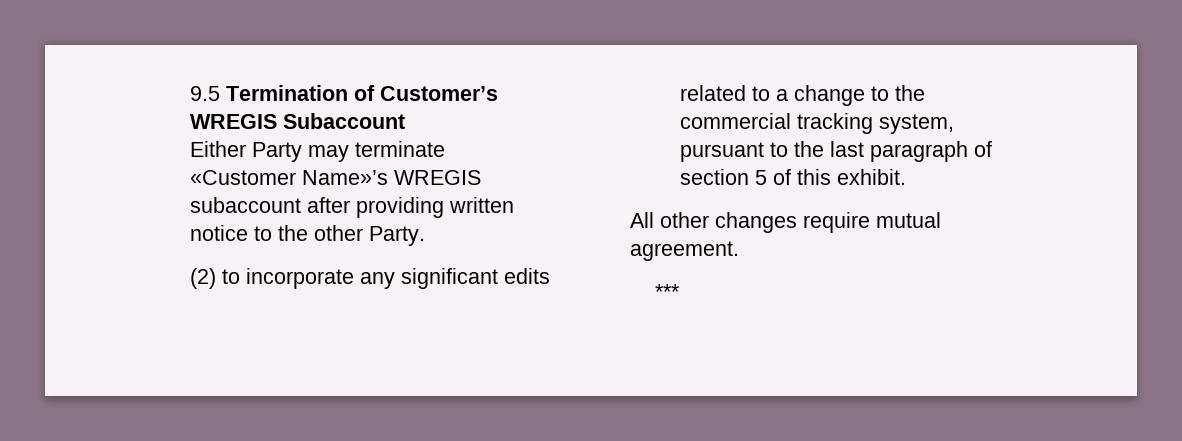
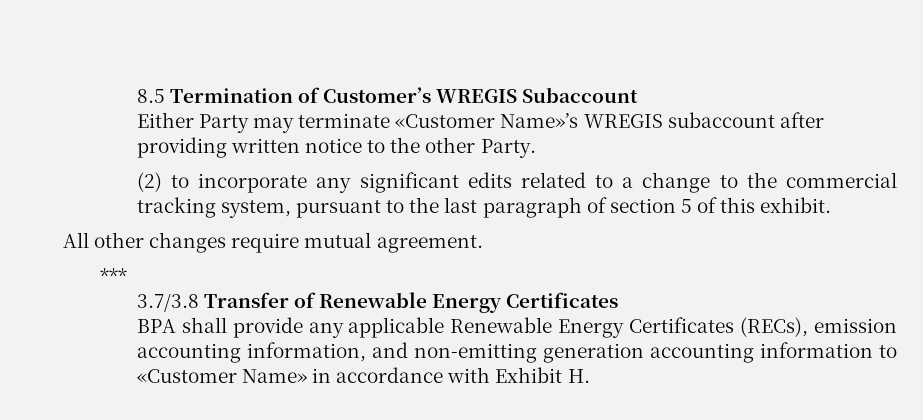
- 9.5 Termination of Customer’s WREGIS Subaccount
+ 8.5 Termination of Customer’s WREGIS Subaccount
+ 3.7/3.8 Transfer of Renewable Energy Certificates
+ BPA shall provide any applicable Renewable Energy Certificates (RECs), emission accounting information, and non-emitting generation accounting information to «Customer Name» in accordance with Exhibit H.

